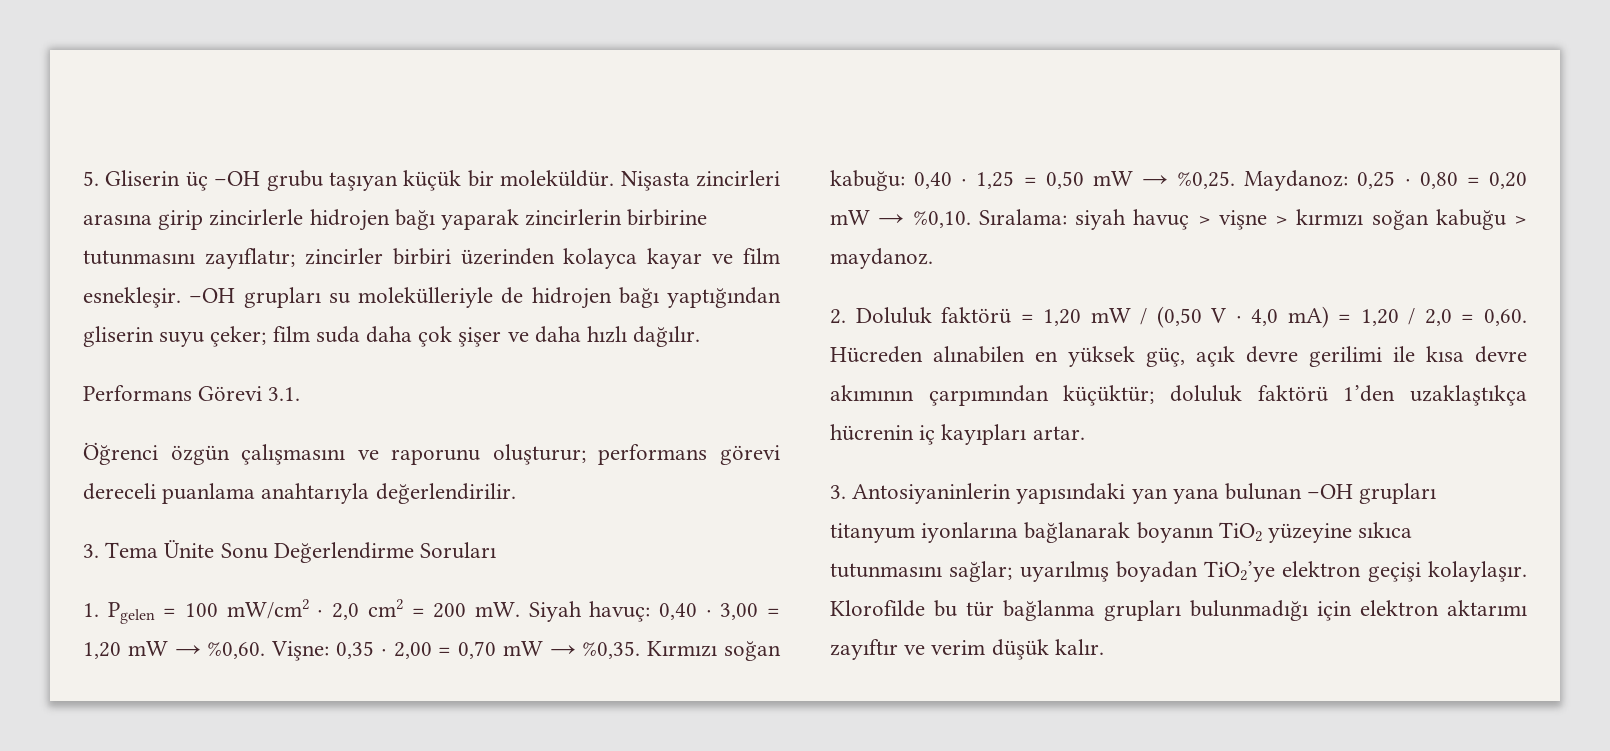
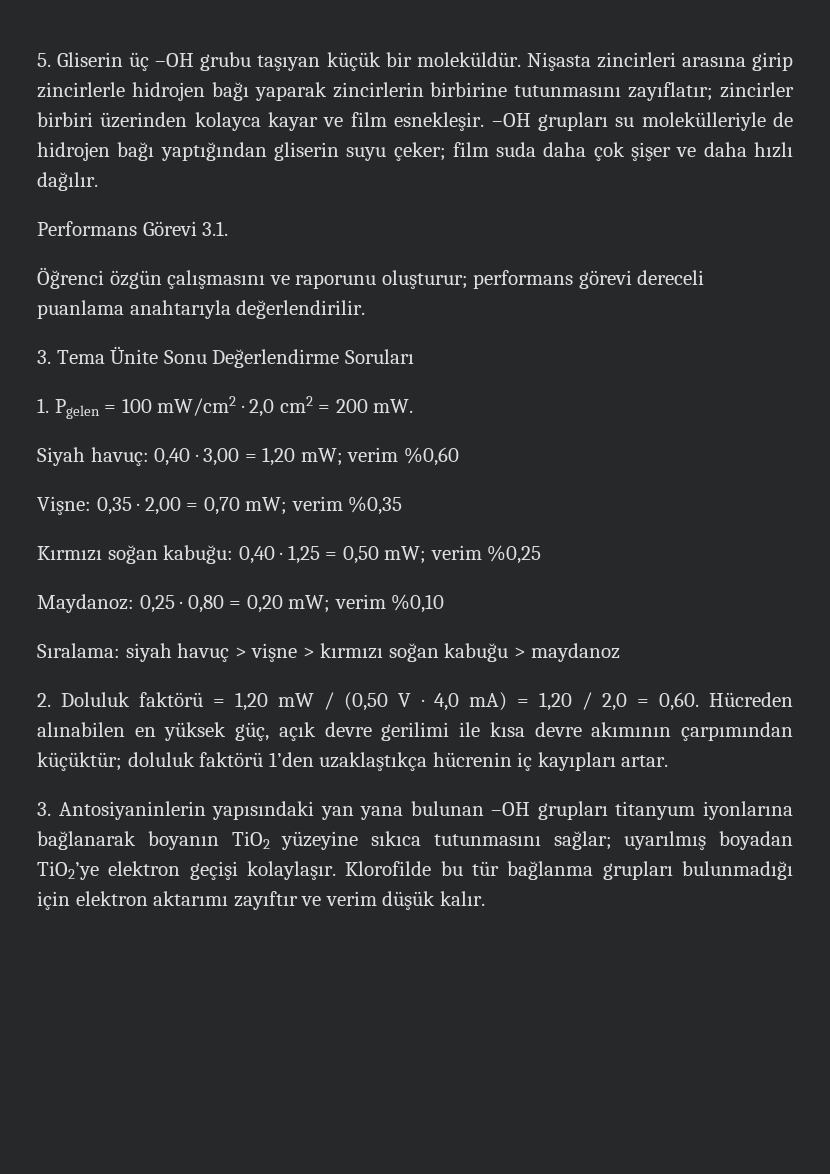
- 1. Pgelen = 100 mW/cm2 · 2,0 cm2 = 200 mW. Siyah havuç: 0,40 · 3,00 = 1,20 mW → %0,60. Vişne: 0,35 · 2,00 = 0,70 mW → %0,35. Kırmızı soğan kabuğu: 0,40 · 1,25 = 0,50 mW → %0,25. Maydanoz: 0,25 · 0,80 = 0,20 mW → %0,10. Sıralama: siyah havuç > vişne > kırmızı soğan kabuğu > maydanoz.
+ 1. Pgelen = 100 mW/cm2 · 2,0 cm2 = 200 mW.
+ Siyah havuç: 0,40 · 3,00 = 1,20 mW; verim %0,60
+ Vişne: 0,35 · 2,00 = 0,70 mW; verim %0,35
+ Kırmızı soğan kabuğu: 0,40 · 1,25 = 0,50 mW; verim %0,25
+ Maydanoz: 0,25 · 0,80 = 0,20 mW; verim %0,10
+ Sıralama: siyah havuç > vişne > kırmızı soğan kabuğu > maydanoz

